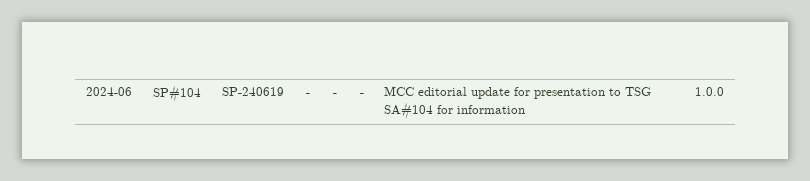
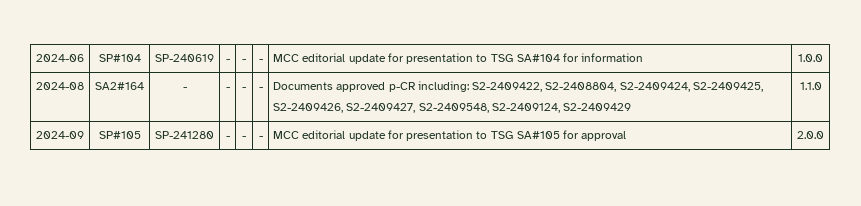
+ 2024-08 | SA2#164 | - | - | - | - | Documents approved p-CR including: S2-2409422, S2-2408804, S2-2409424, S2-2409425, S2-2409426, S2-2409427, S2-2409548, S2-2409124, S2-2409429 | 1.1.0
+ 2024-09 | SP#105 | SP-241280 | - | - | - | MCC editorial update for presentation to TSG SA#105 for approval | 2.0.0

